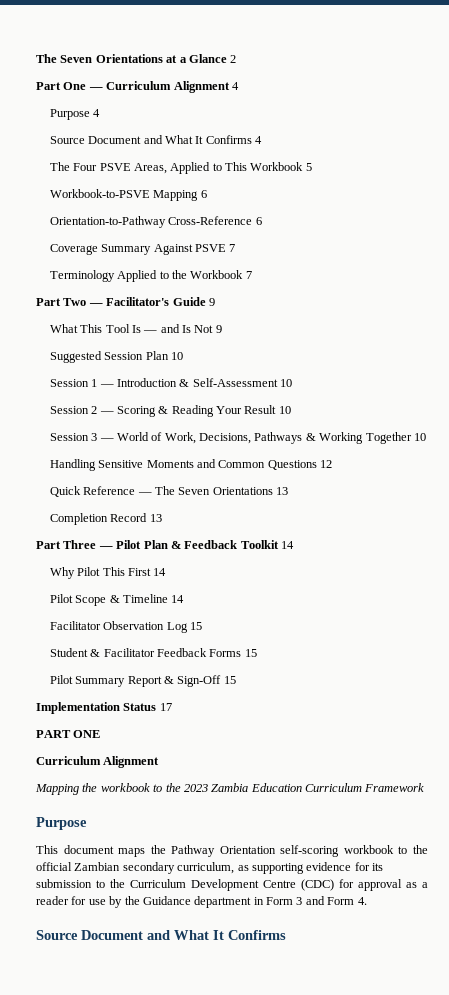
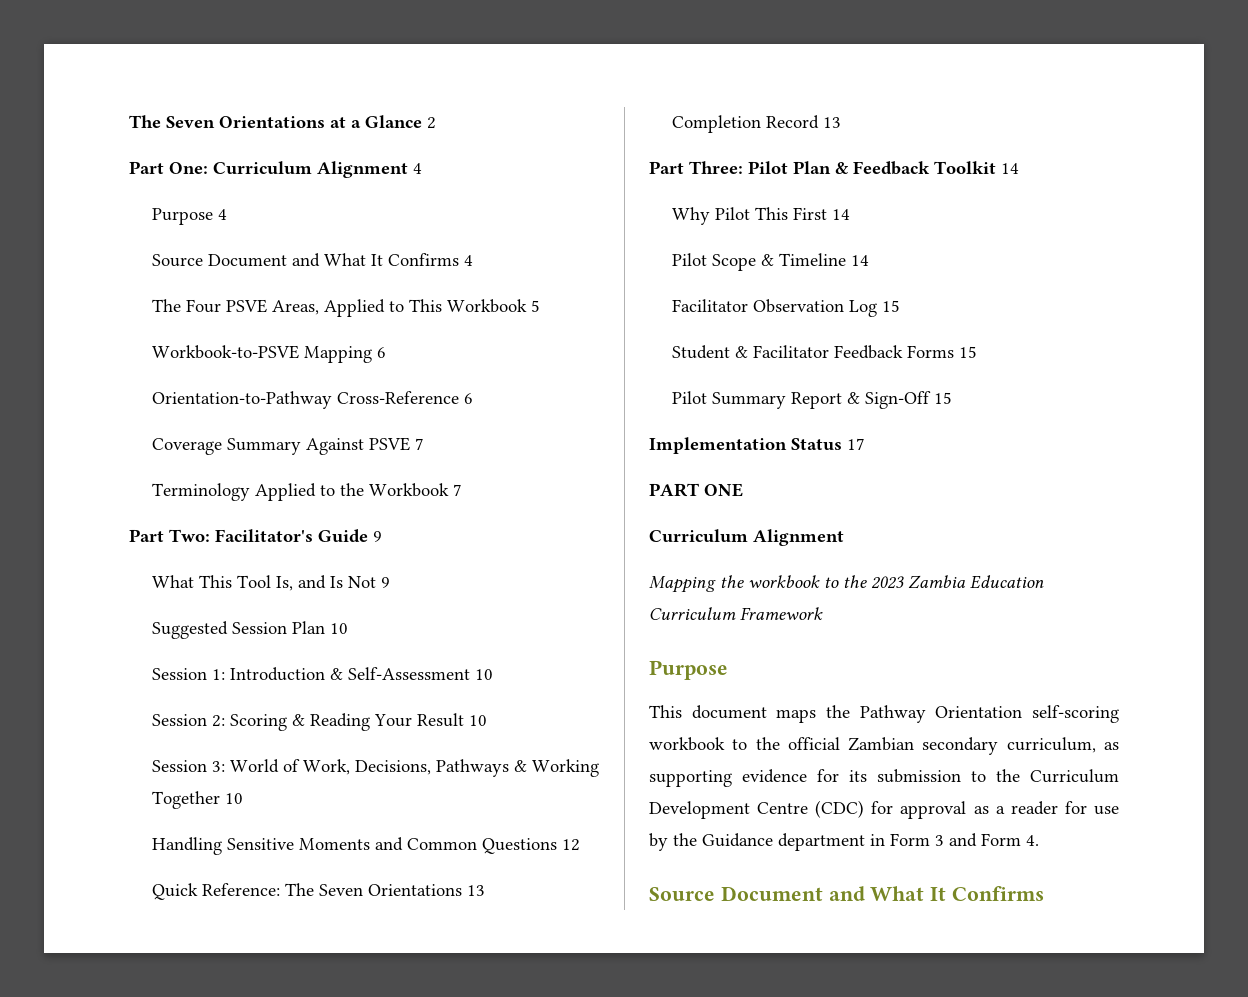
- Part One — Curriculum Alignment 4
+ Part One: Curriculum Alignment 4
- Part Two — Facilitator's Guide 9
+ Part Two: Facilitator's Guide 9
- What This Tool Is — and Is Not 9
+ What This Tool Is, and Is Not 9
- Session 1 — Introduction & Self-Assessment 10
+ Session 1: Introduction & Self-Assessment 10
- Session 2 — Scoring & Reading Your Result 10
+ Session 2: Scoring & Reading Your Result 10
- Session 3 — World of Work, Decisions, Pathways & Working Together 10
+ Session 3: World of Work, Decisions, Pathways & Working Together 10
- Quick Reference — The Seven Orientations 13
+ Quick Reference: The Seven Orientations 13
- Part Three — Pilot Plan & Feedback Toolkit 14
+ Part Three: Pilot Plan & Feedback Toolkit 14

